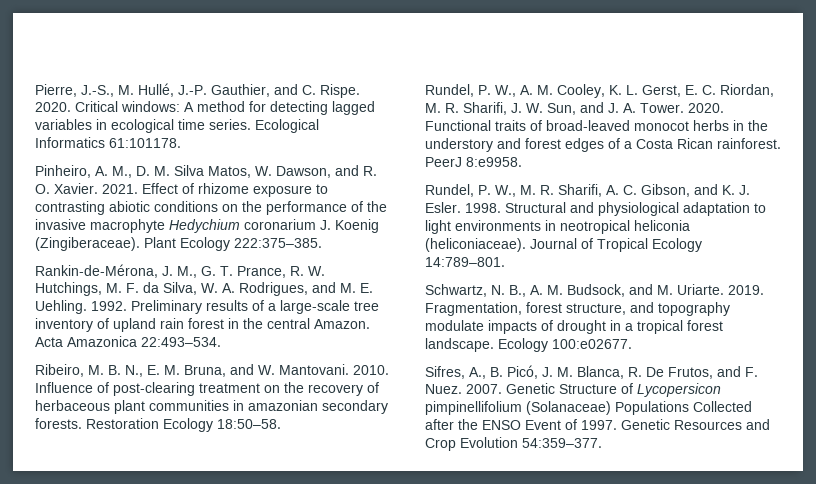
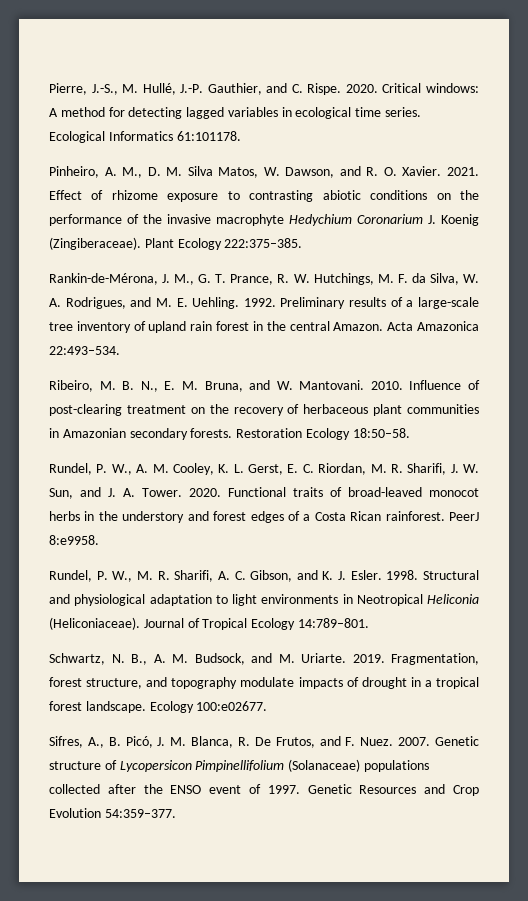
- Effect of rhizome exposure to contrasting abiotic conditions on the performance of the invasive macrophyte Hedychium coronarium J. Koenig (Zingiberaceae).
+ Effect of rhizome exposure to contrasting abiotic conditions on the performance of the invasive macrophyte Hedychium Coronarium J. Koenig (Zingiberaceae).
- Influence of post-clearing treatment on the recovery of herbaceous plant communities in amazonian secondary forests.
+ Influence of post-clearing treatment on the recovery of herbaceous plant communities in Amazonian secondary forests.
- Structural and physiological adaptation to light environments in neotropical heliconia (heliconiaceae).
+ Structural and physiological adaptation to light environments in Neotropical Heliconia (Heliconiaceae).
- Genetic Structure of Lycopersicon pimpinellifolium (Solanaceae) Populations Collected after the ENSO Event of 1997.
+ Genetic structure of Lycopersicon Pimpinellifolium (Solanaceae) populations collected after the ENSO event of 1997.

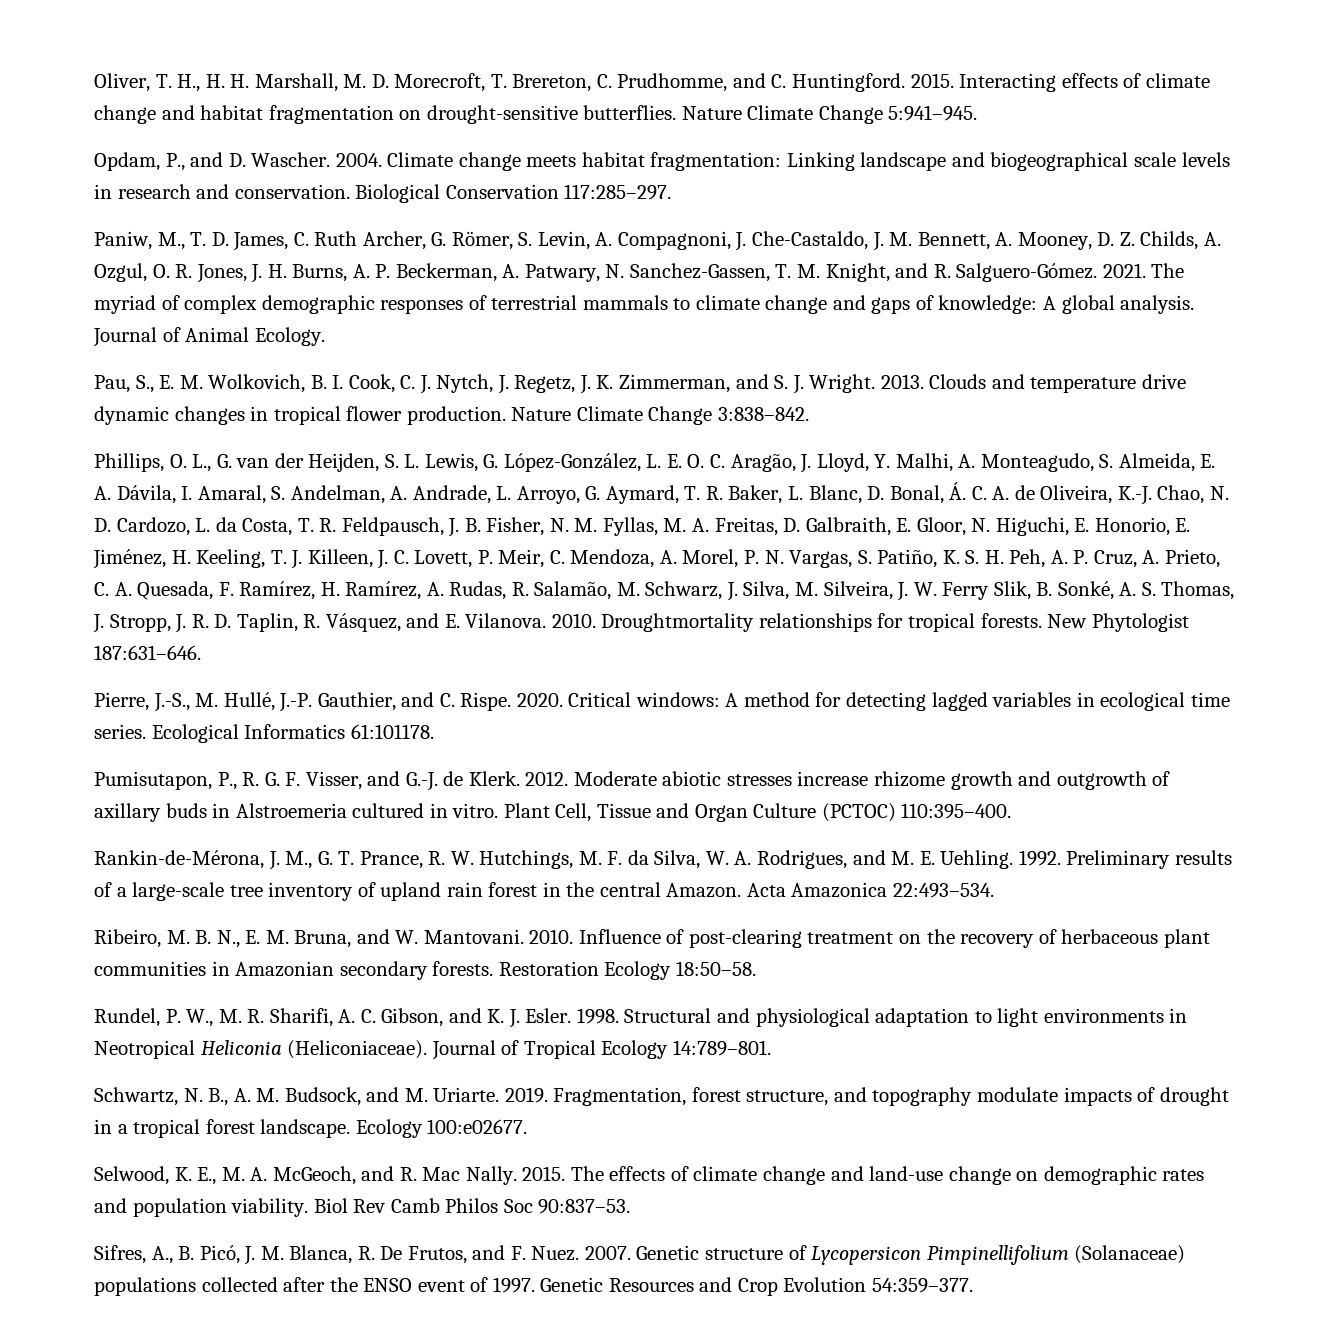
+ Oliver, T. H., H. H. Marshall, M. D. Morecroft, T. Brereton, C. Prudhomme, and C. Huntingford. 2015. Interacting effects of climate change and habitat fragmentation on drought-sensitive butterflies. Nature Climate Change 5:941–945.
+ Opdam, P., and D. Wascher. 2004. Climate change meets habitat fragmentation: Linking landscape and biogeographical scale levels in research and conservation. Biological Conservation 117:285–297.
+ Paniw, M., T. D. James, C. Ruth Archer, G. Römer, S. Levin, A. Compagnoni, J. Che-Castaldo, J. M. Bennett, A. Mooney, D. Z. Childs, A. Ozgul, O. R. Jones, J. H. Burns, A. P. Beckerman, A. Patwary, N. Sanchez-Gassen, T. M. Knight, and R. Salguero-Gómez. 2021. The myriad of complex demographic responses of terrestrial mammals to climate change and gaps of knowledge: A global analysis. Journal of Animal Ecology.
+ Pau, S., E. M. Wolkovich, B. I. Cook, C. J. Nytch, J. Regetz, J. K. Zimmerman, and S. J. Wright. 2013. Clouds and temperature drive dynamic changes in tropical flower production. Nature Climate Change 3:838–842.
+ Phillips, O. L., G. van der Heijden, S. L. Lewis, G. López-González, L. E. O. C. Aragão, J. Lloyd, Y. Malhi, A. Monteagudo, S. Almeida, E. A. Dávila, I. Amaral, S. Andelman, A. Andrade, L. Arroyo, G. Aymard, T. R. Baker, L. Blanc, D. Bonal, Á. C. A. de Oliveira, K.-J. Chao, N. D. Cardozo, L. da Costa, T. R. Feldpausch, J. B. Fisher, N. M. Fyllas, M. A. Freitas, D. Galbraith, E. Gloor, N. Higuchi, E. Honorio, E. Jiménez, H. Keeling, T. J. Killeen, J. C. Lovett, P. Meir, C. Mendoza, A. Morel, P. N. Vargas, S. Patiño, K. S. H. Peh, A. P. Cruz, A. Prieto, C. A. Quesada, F. Ramírez, H. Ramírez, A. Rudas, R. Salamão, M. Schwarz, J. Silva, M. Silveira, J. W. Ferry Slik, B. Sonké, A. S. Thomas, J. Stropp, J. R. D. Taplin, R. Vásquez, and E. Vilanova. 2010. Droughtmortality relationships for tropical forests. New Phytologist 187:631–646.
- Pinheiro, A. M., D. M. Silva Matos, W. Dawson, and R. O. Xavier. 2021. Effect of rhizome exposure to contrasting abiotic conditions on the performance of the invasive macrophyte Hedychium Coronarium J. Koenig (Zingiberaceae). Plant Ecology 222:375–385.
+ Pumisutapon, P., R. G. F. Visser, and G.-J. de Klerk. 2012. Moderate abiotic stresses increase rhizome growth and outgrowth of axillary buds in Alstroemeria cultured in vitro. Plant Cell, Tissue and Organ Culture (PCTOC) 110:395–400.
- Rundel, P. W., A. M. Cooley, K. L. Gerst, E. C. Riordan, M. R. Sharifi, J. W. Sun, and J. A. Tower. 2020. Functional traits of broad-leaved monocot herbs in the understory and forest edges of a Costa Rican rainforest. PeerJ 8:e9958.
+ Selwood, K. E., M. A. McGeoch, and R. Mac Nally. 2015. The effects of climate change and land-use change on demographic rates and population viability. Biol Rev Camb Philos Soc 90:837–53.

